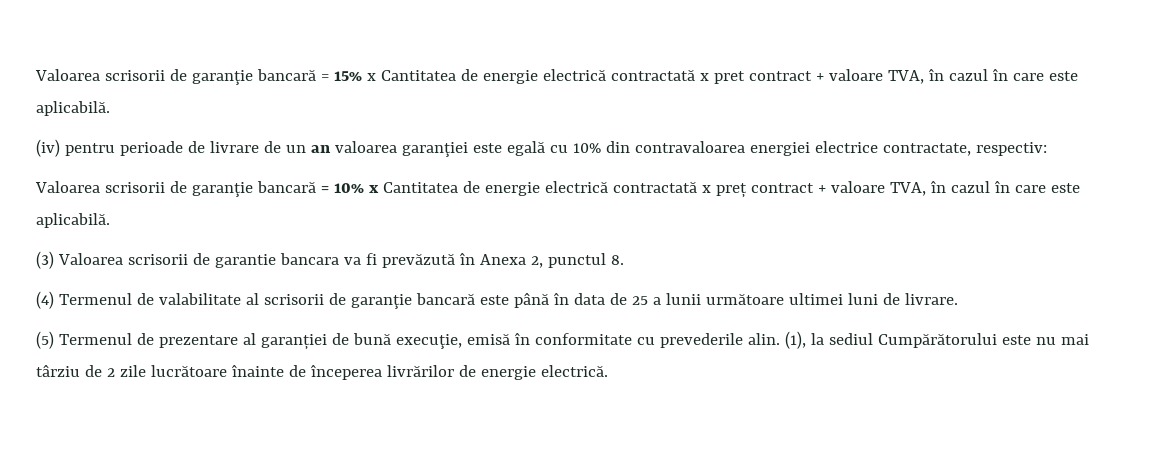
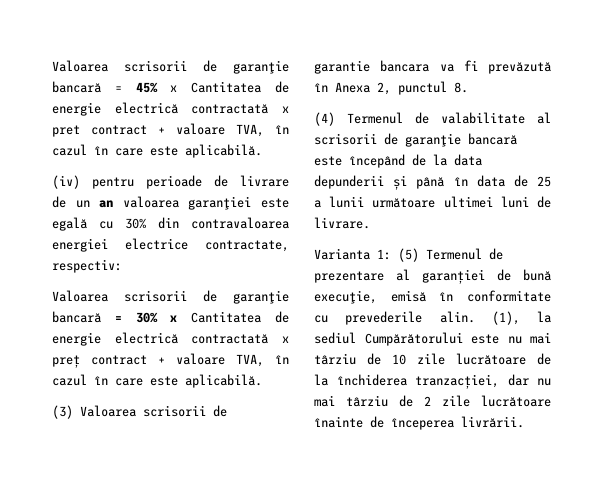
- Valoarea scrisorii de garanţie bancară = 15% x Cantitatea de energie electrică contractată x pret contract + valoare TVA, în cazul în care este aplicabilă.
+ Valoarea scrisorii de garanţie bancară = 45% x Cantitatea de energie electrică contractată x pret contract + valoare TVA, în cazul în care este aplicabilă.
- (iv) pentru perioade de livrare de un an valoarea garanţiei este egală cu 10% din contravaloarea energiei electrice contractate, respectiv:
+ (iv) pentru perioade de livrare de un an valoarea garanţiei este egală cu 30% din contravaloarea energiei electrice contractate, respectiv:
- Valoarea scrisorii de garanţie bancară = 10% x Cantitatea de energie electrică contractată x preț contract + valoare TVA, în cazul în care este aplicabilă.
+ Valoarea scrisorii de garanţie bancară = 30% x Cantitatea de energie electrică contractată x preț contract + valoare TVA, în cazul în care este aplicabilă.
- (4) Termenul de valabilitate al scrisorii de garanţie bancară este până în data de 25 a lunii următoare ultimei luni de livrare.
+ (4) Termenul de valabilitate al scrisorii de garanţie bancară este începând de la data depunderii și până în data de 25 a lunii următoare ultimei luni de livrare.
- (5) Termenul de prezentare al garanției de bună execuţie, emisă în conformitate cu prevederile alin.
+ Varianta 1: (5) Termenul de prezentare al garanției de bună execuţie, emisă în conformitate cu prevederile alin.
- (1), la sediul Cumpărătorului este nu mai târziu de 2 zile lucrătoare înainte de începerea livrărilor de energie electrică.
+ (1), la sediul Cumpărătorului este nu mai târziu de 10 zile lucrătoare de la închiderea tranzacției, dar nu mai târziu de 2 zile lucrătoare înainte de începerea livrării.

